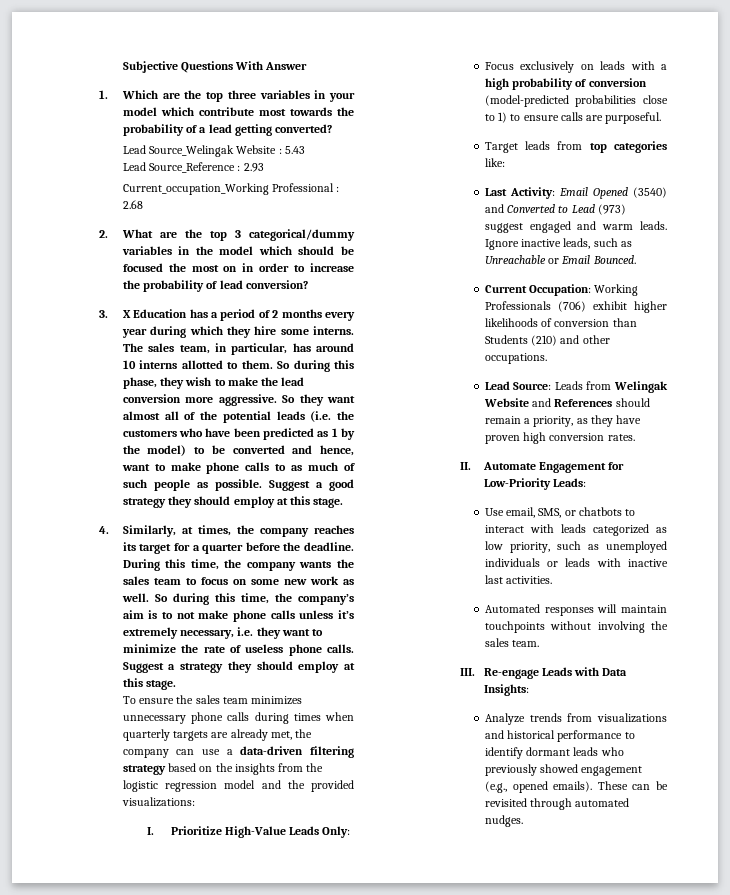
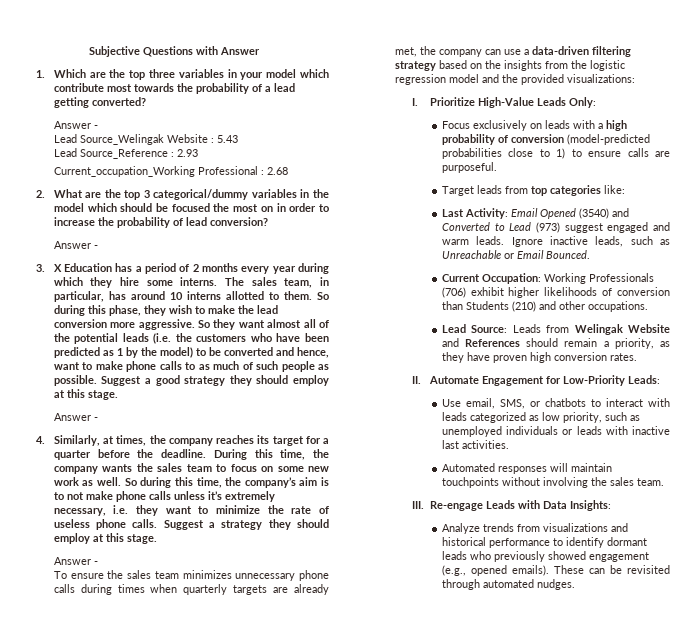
- Subjective Questions With Answer
+ Subjective Questions with Answer
  1. Which are the top three variables in your model which contribute most towards the probability of a lead getting converted?
+ Answer -
  2. What are the top 3 categorical/dummy variables in the model which should be focused the most on in order to increase the probability of lead conversion?
+ Answer -
  Suggest a good strategy they should employ at this stage.
+ Answer -
  Suggest a strategy they should employ at this stage.
+ Answer -

